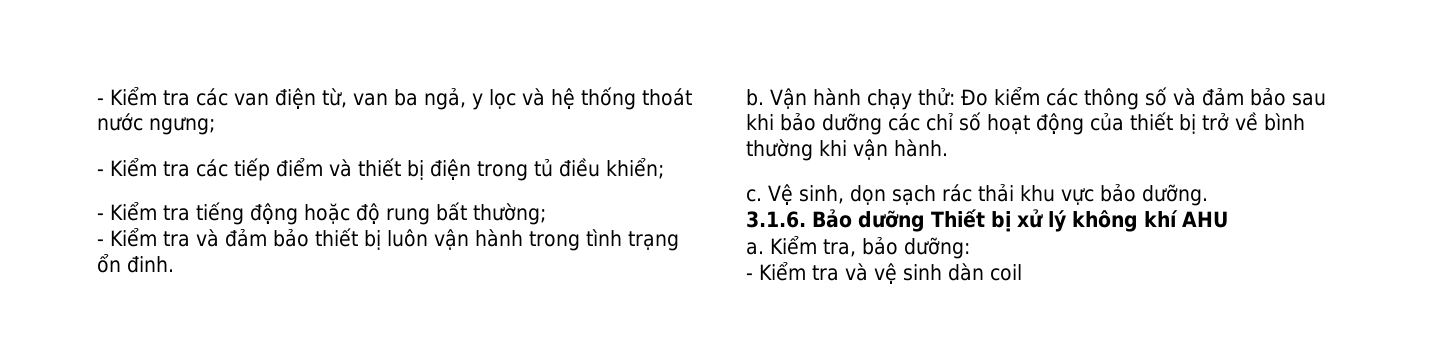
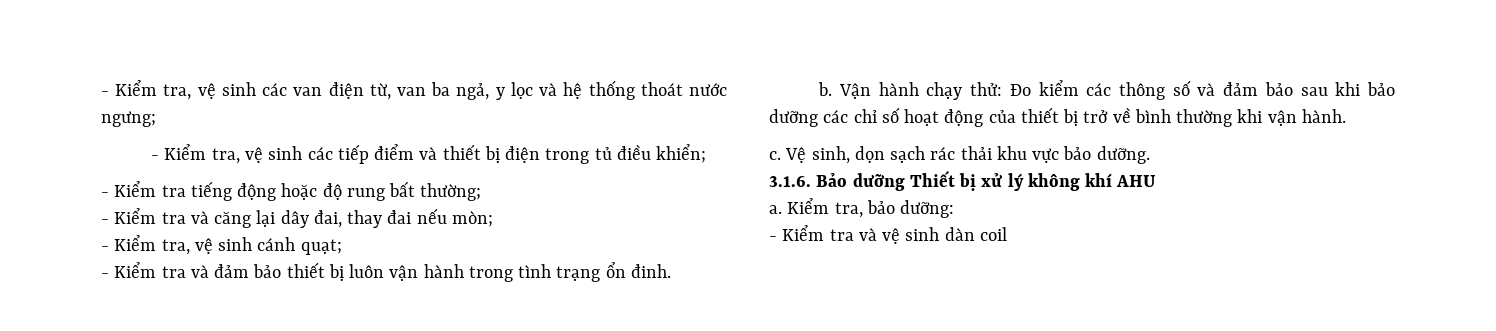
- - Kiểm tra các van điện từ, van ba ngả, y lọc và hệ thống thoát nước ngưng;
+ - Kiểm tra, vệ sinh các van điện từ, van ba ngả, y lọc và hệ thống thoát nước ngưng;
- - Kiểm tra các tiếp điểm và thiết bị điện trong tủ điều khiển;
+ - Kiểm tra, vệ sinh các tiếp điểm và thiết bị điện trong tủ điều khiển;
+ - Kiểm tra và căng lại dây đai, thay đai nếu mòn;
+ - Kiểm tra, vệ sinh cánh quạt;

